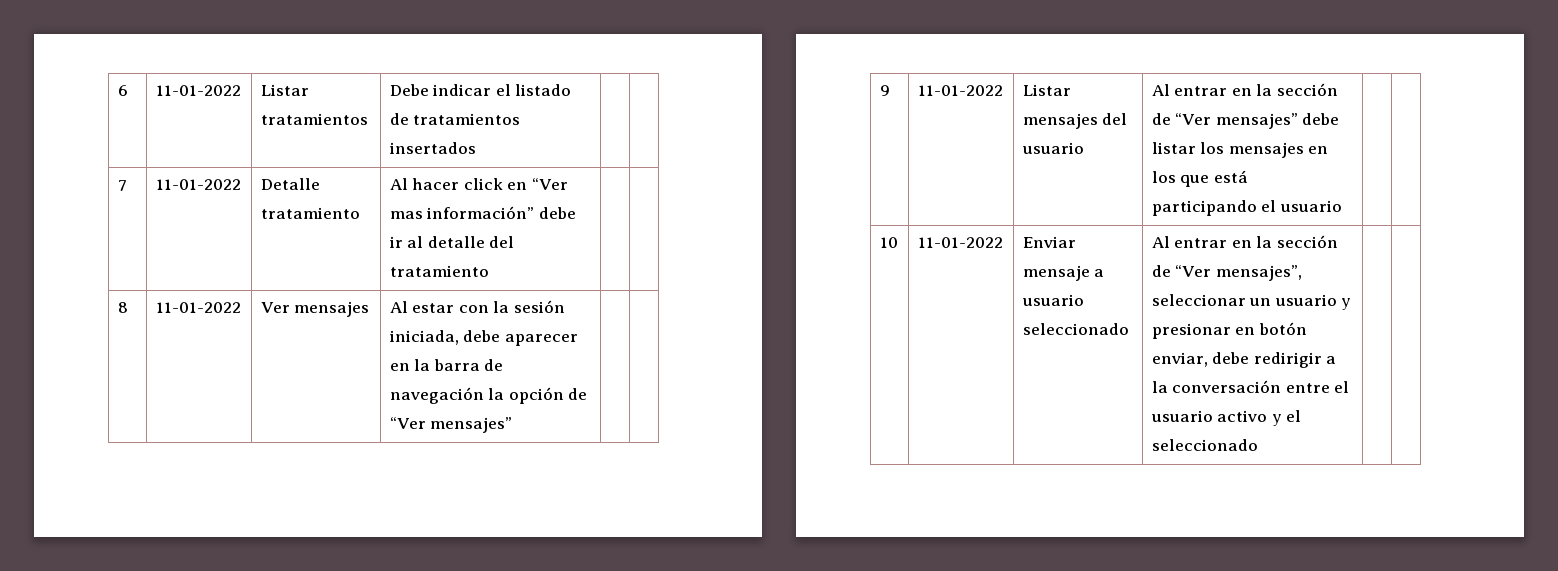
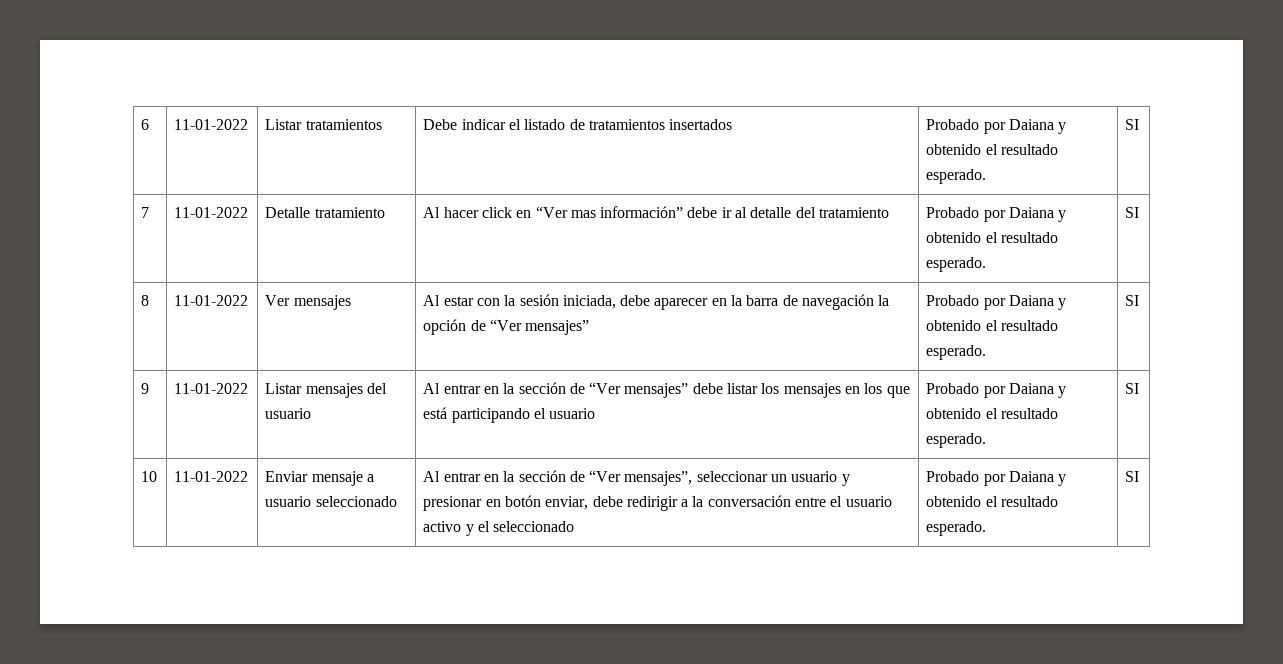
- 6 | 11-01-2022 | Listar tratamientos | Debe indicar el listado de tratamientos insertados | |
+ 6 | 11-01-2022 | Listar tratamientos | Debe indicar el listado de tratamientos insertados | Probado por Daiana y obtenido el resultado esperado. | SI
- 7 | 11-01-2022 | Detalle tratamiento | Al hacer click en “Ver mas información” debe ir al detalle del tratamiento | |
+ 7 | 11-01-2022 | Detalle tratamiento | Al hacer click en “Ver mas información” debe ir al detalle del tratamiento | Probado por Daiana y obtenido el resultado esperado. | SI
- 8 | 11-01-2022 | Ver mensajes | Al estar con la sesión iniciada, debe aparecer en la barra de navegación la opción de “Ver mensajes” | |
+ 8 | 11-01-2022 | Ver mensajes | Al estar con la sesión iniciada, debe aparecer en la barra de navegación la opción de “Ver mensajes” | Probado por Daiana y obtenido el resultado esperado. | SI
- 9 | 11-01-2022 | Listar mensajes del usuario | Al entrar en la sección de “Ver mensajes” debe listar los mensajes en los que está participando el usuario | |
+ 9 | 11-01-2022 | Listar mensajes del usuario | Al entrar en la sección de “Ver mensajes” debe listar los mensajes en los que está participando el usuario | Probado por Daiana y obtenido el resultado esperado. | SI
- Al entrar en la sección de “Ver mensajes”, seleccionar un usuario y presionar en botón enviar, debe redirigir a la conversación entre el usuario activo y el seleccionado
+ Al entrar en la sección de “Ver mensajes”, seleccionar un usuario y presionar en botón enviar, debe redirigir a la conversación entre el usuario activo y el seleccionado | Probado por Daiana y obtenido el resultado esperado. | SI

